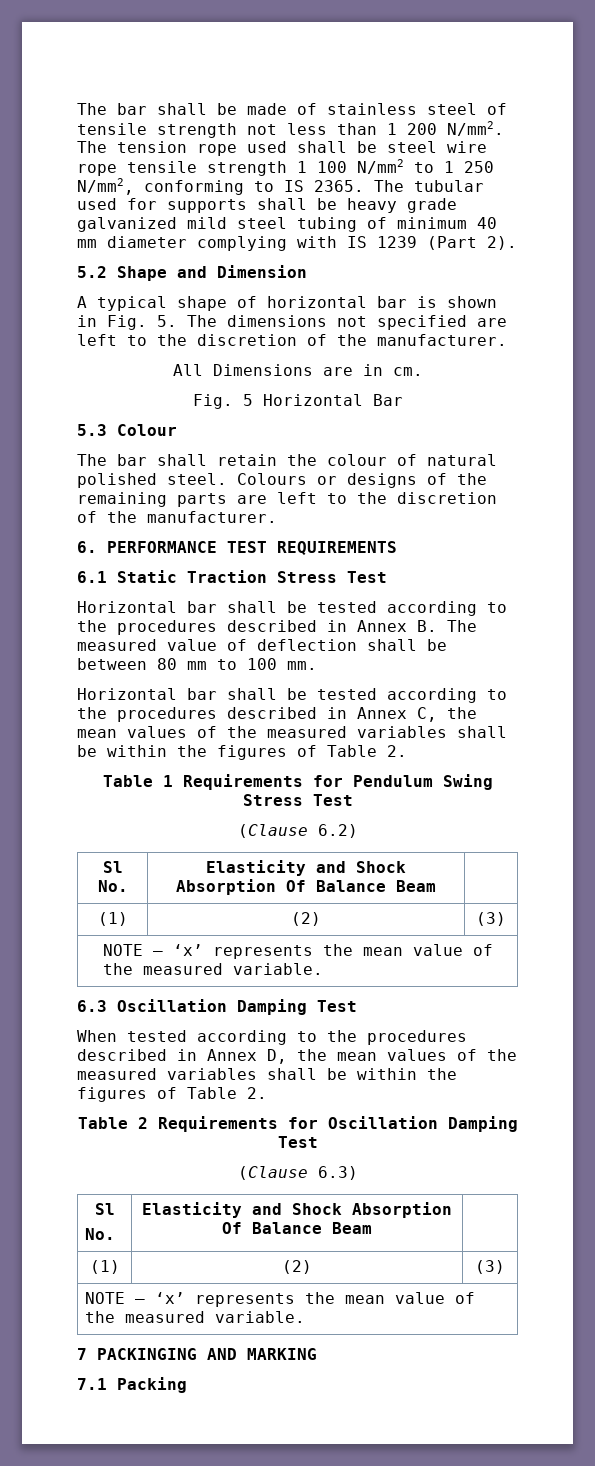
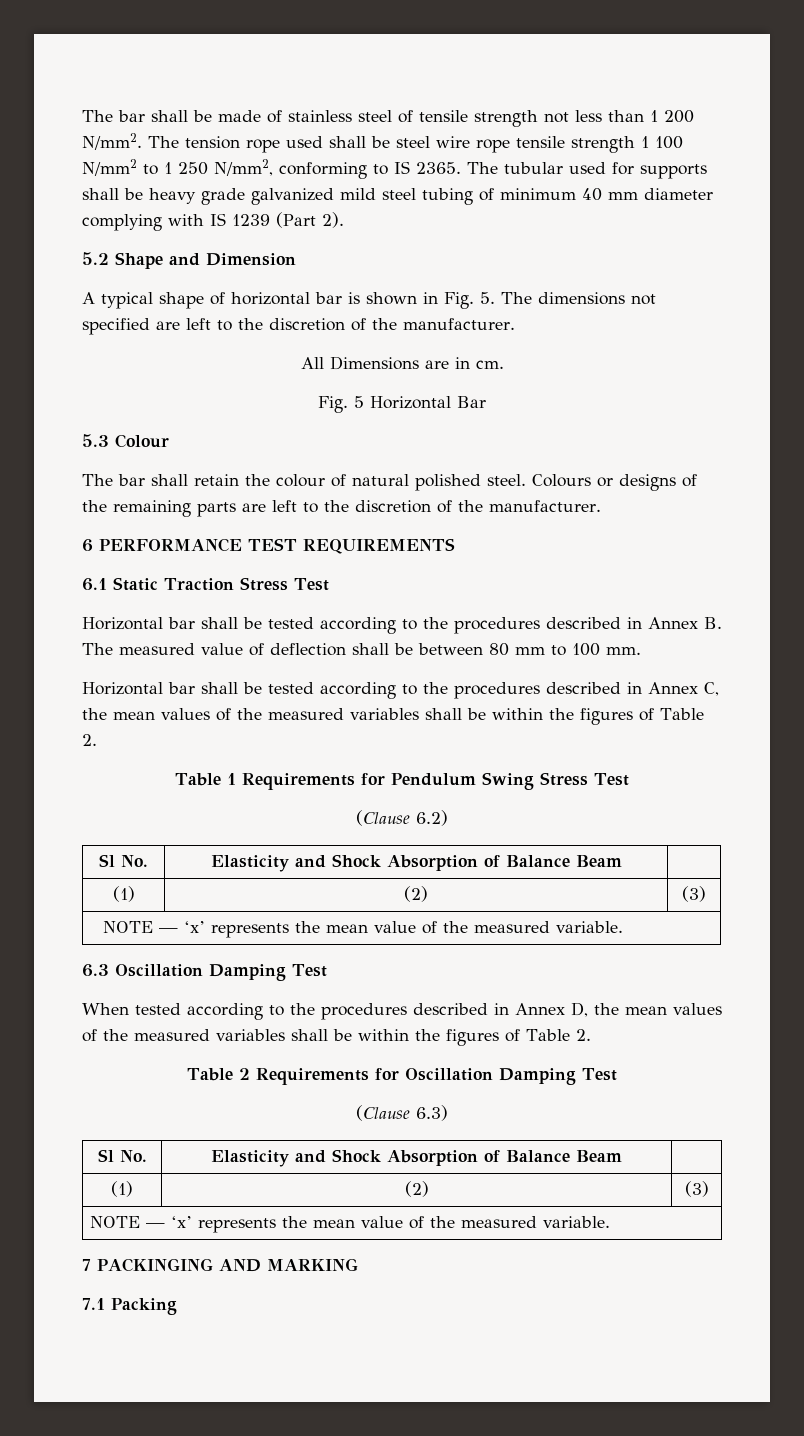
- 6. PERFORMANCE TEST REQUIREMENTS
+ 6 PERFORMANCE TEST REQUIREMENTS
  (Clause 6.2)
- Sl No. | Elasticity and Shock Absorption Of Balance Beam |
+ Sl No. | Elasticity and Shock Absorption of Balance Beam |
  (Clause 6.3)
- Sl
- No. | Elasticity and Shock Absorption Of Balance Beam |
+ Sl No. | Elasticity and Shock Absorption of Balance Beam |

